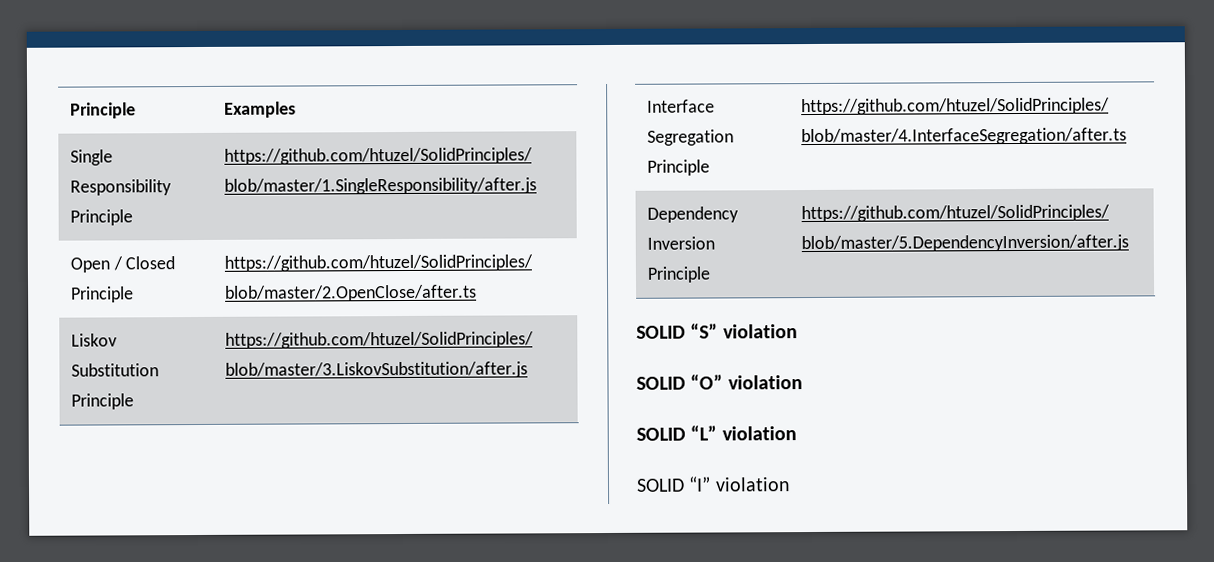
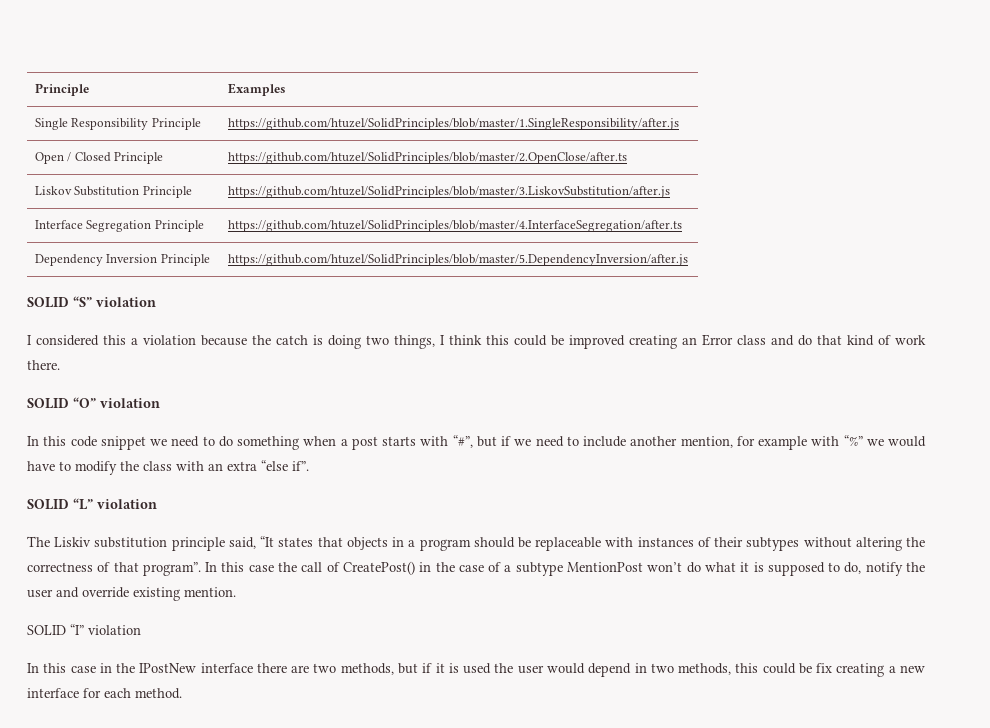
+ I considered this a violation because the catch is doing two things, I think this could be improved creating an Error class and do that kind of work there.
  SOLID “O” violation
+ In this code snippet we need to do something when a post starts with “#”, but if we need to include another mention, for example with “%” we would have to modify the class with an extra “else if”.
  SOLID “L” violation
+ The Liskiv substitution principle said, “It states that objects in a program should be replaceable with instances of their subtypes without altering the correctness of that program”. In this case the call of CreatePost() in the case of a subtype MentionPost won’t do what it is supposed to do, notify the user and override existing mention.
  SOLID “I” violation
+ In this case in the IPostNew interface there are two methods, but if it is used the user would depend in two methods, this could be fix creating a new interface for each method.

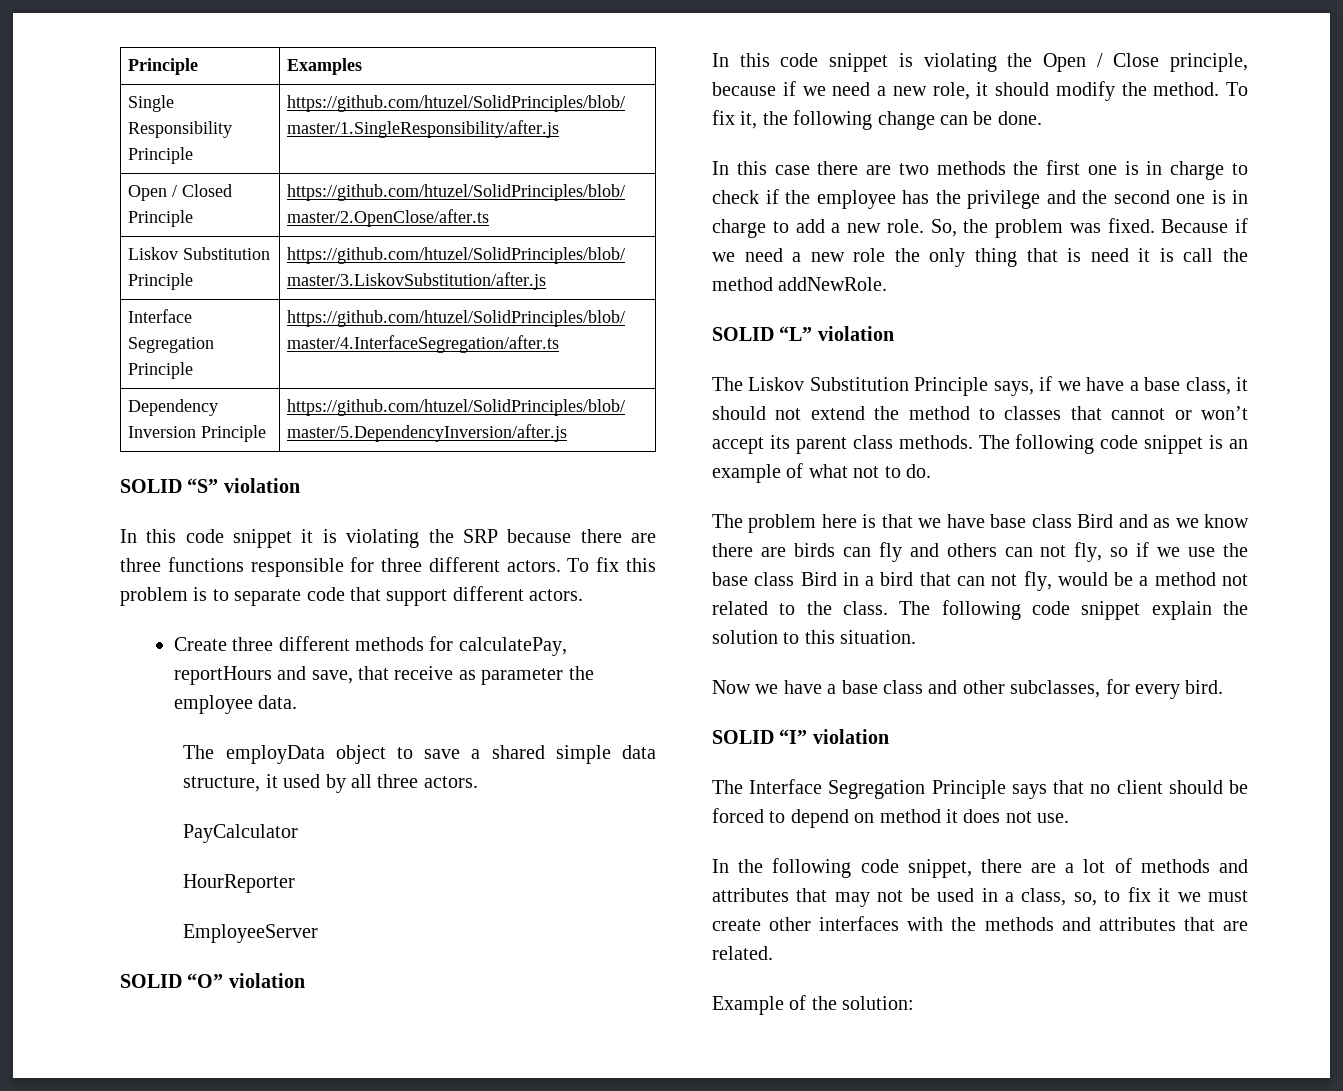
- I considered this a violation because the catch is doing two things, I think this could be improved creating an Error class and do that kind of work there.
+ In this code snippet it is violating the SRP because there are three functions responsible for three different actors. To fix this problem is to separate code that support different actors.
+ Create three different methods for calculatePay, reportHours and save, that receive as parameter the employee data.
+ The employData object to save a shared simple data structure, it used by all three actors.
+ PayCalculator
+ HourReporter
+ EmployeeServer
- In this code snippet we need to do something when a post starts with “#”, but if we need to include another mention, for example with “%” we would have to modify the class with an extra “else if”.
+ In this code snippet is violating the Open / Close principle, because if we need a new role, it should modify the method. To fix it, the following change can be done.
+ In this case there are two methods the first one is in charge to check if the employee has the privilege and the second one is in charge to add a new role. So, the problem was fixed. Because if we need a new role the only thing that is need it is call the method addNewRole.
  SOLID “L” violation
- The Liskiv substitution principle said, “It states that objects in a program should be replaceable with instances of their subtypes without altering the correctness of that program”. In this case the call of CreatePost() in the case of a subtype MentionPost won’t do what it is supposed to do, notify the user and override existing mention.
+ The Liskov Substitution Principle says, if we have a base class, it should not extend the method to classes that cannot or won’t accept its parent class methods. The following code snippet is an example of what not to do.
+ The problem here is that we have base class Bird and as we know there are birds can fly and others can not fly, so if we use the base class Bird in a bird that can not fly, would be a method not related to the class. The following code snippet explain the solution to this situation.
+ Now we have a base class and other subclasses, for every bird.
  SOLID “I” violation
- In this case in the IPostNew interface there are two methods, but if it is used the user would depend in two methods, this could be fix creating a new interface for each method.
+ The Interface Segregation Principle says that no client should be forced to depend on method it does not use.
+ In the following code snippet, there are a lot of methods and attributes that may not be used in a class, so, to fix it we must create other interfaces with the methods and attributes that are related.
+ Example of the solution:

